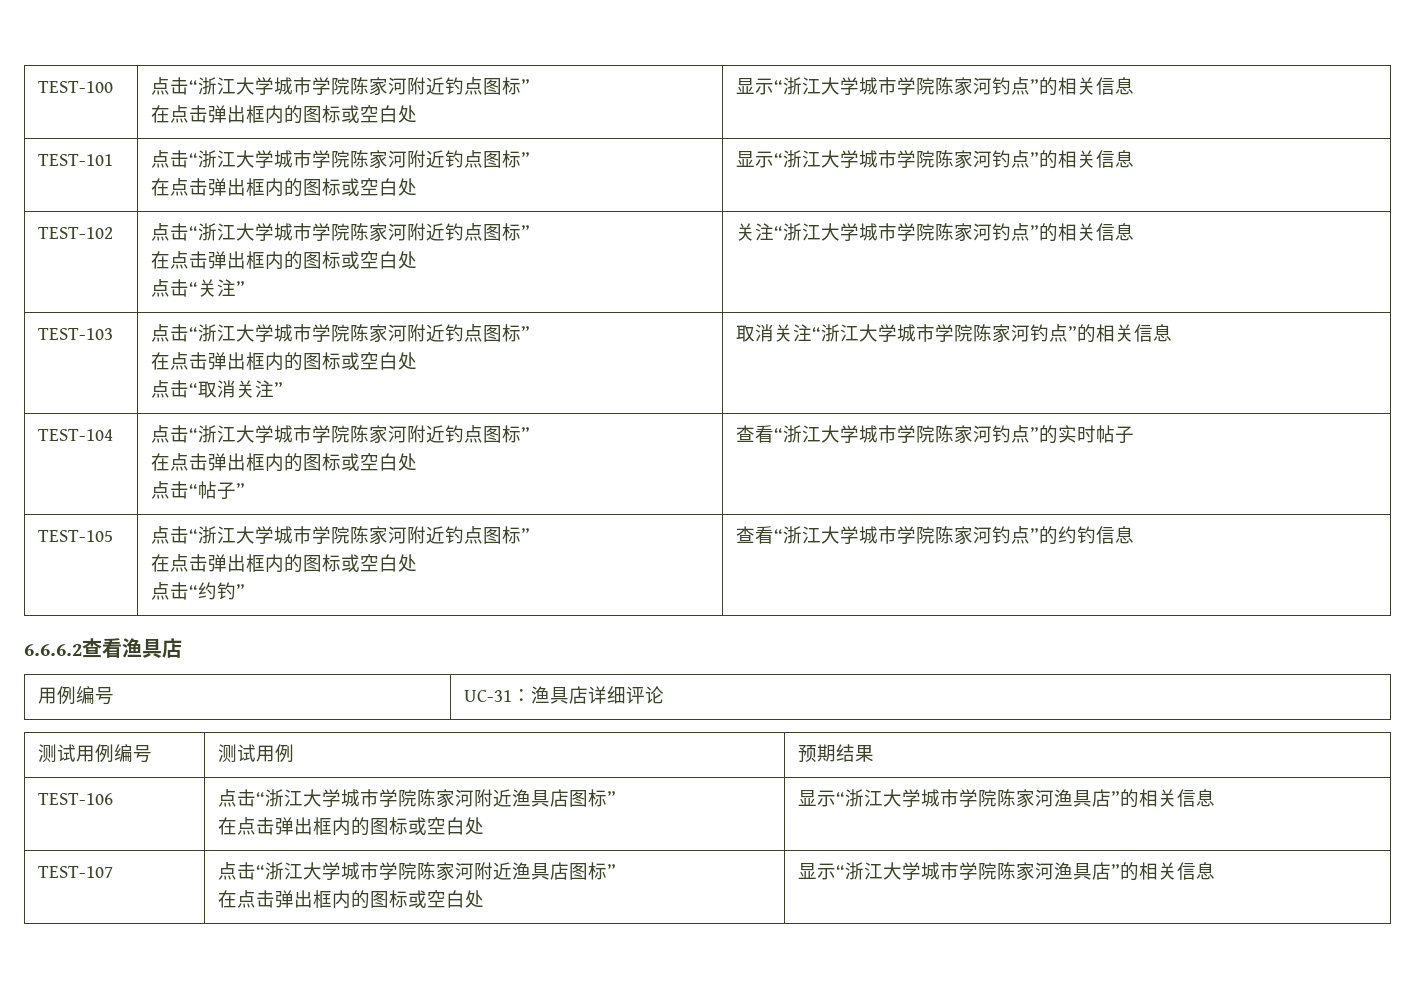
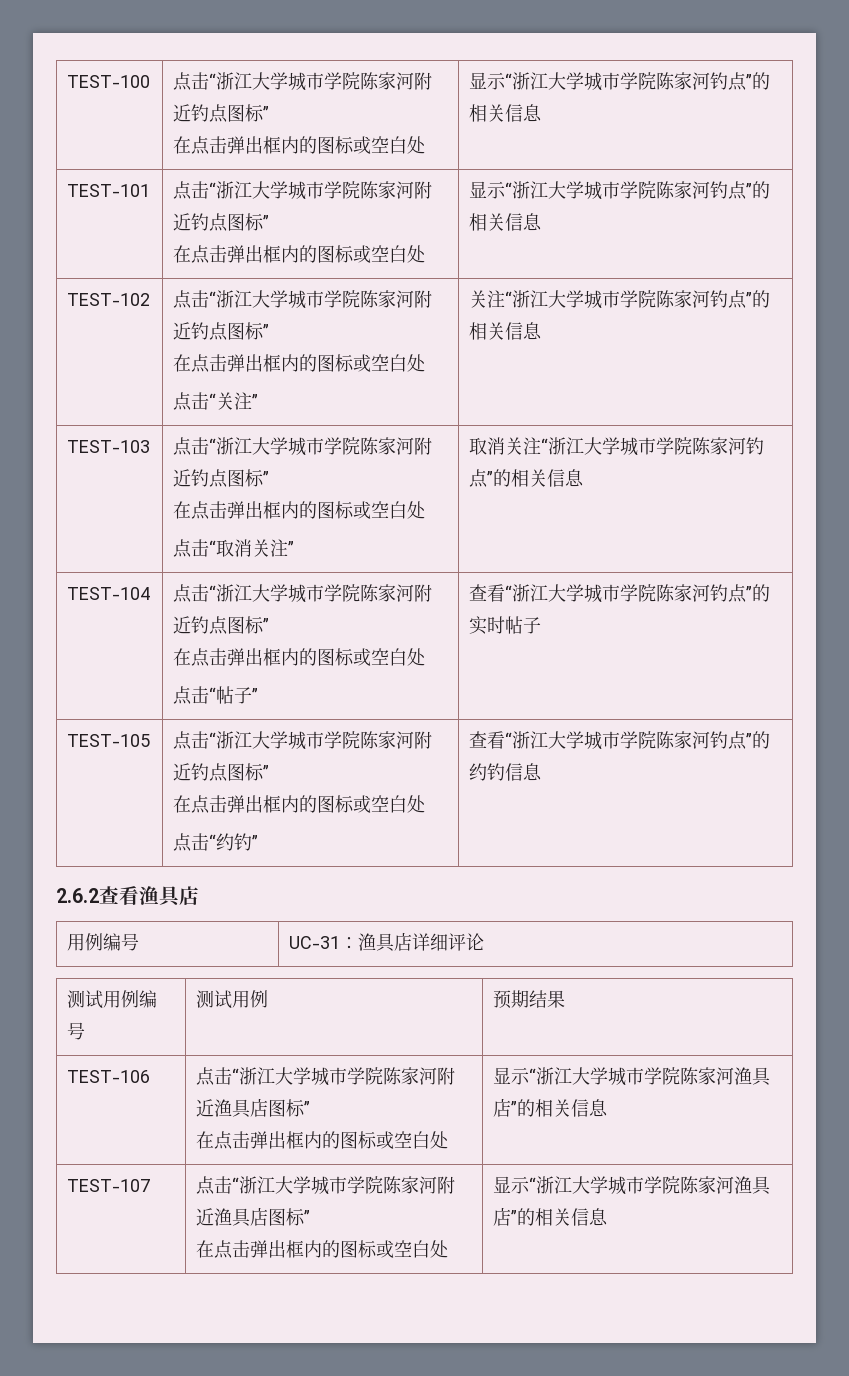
- 6.6.6.2查看渔具店
+ 2.6.2查看渔具店

